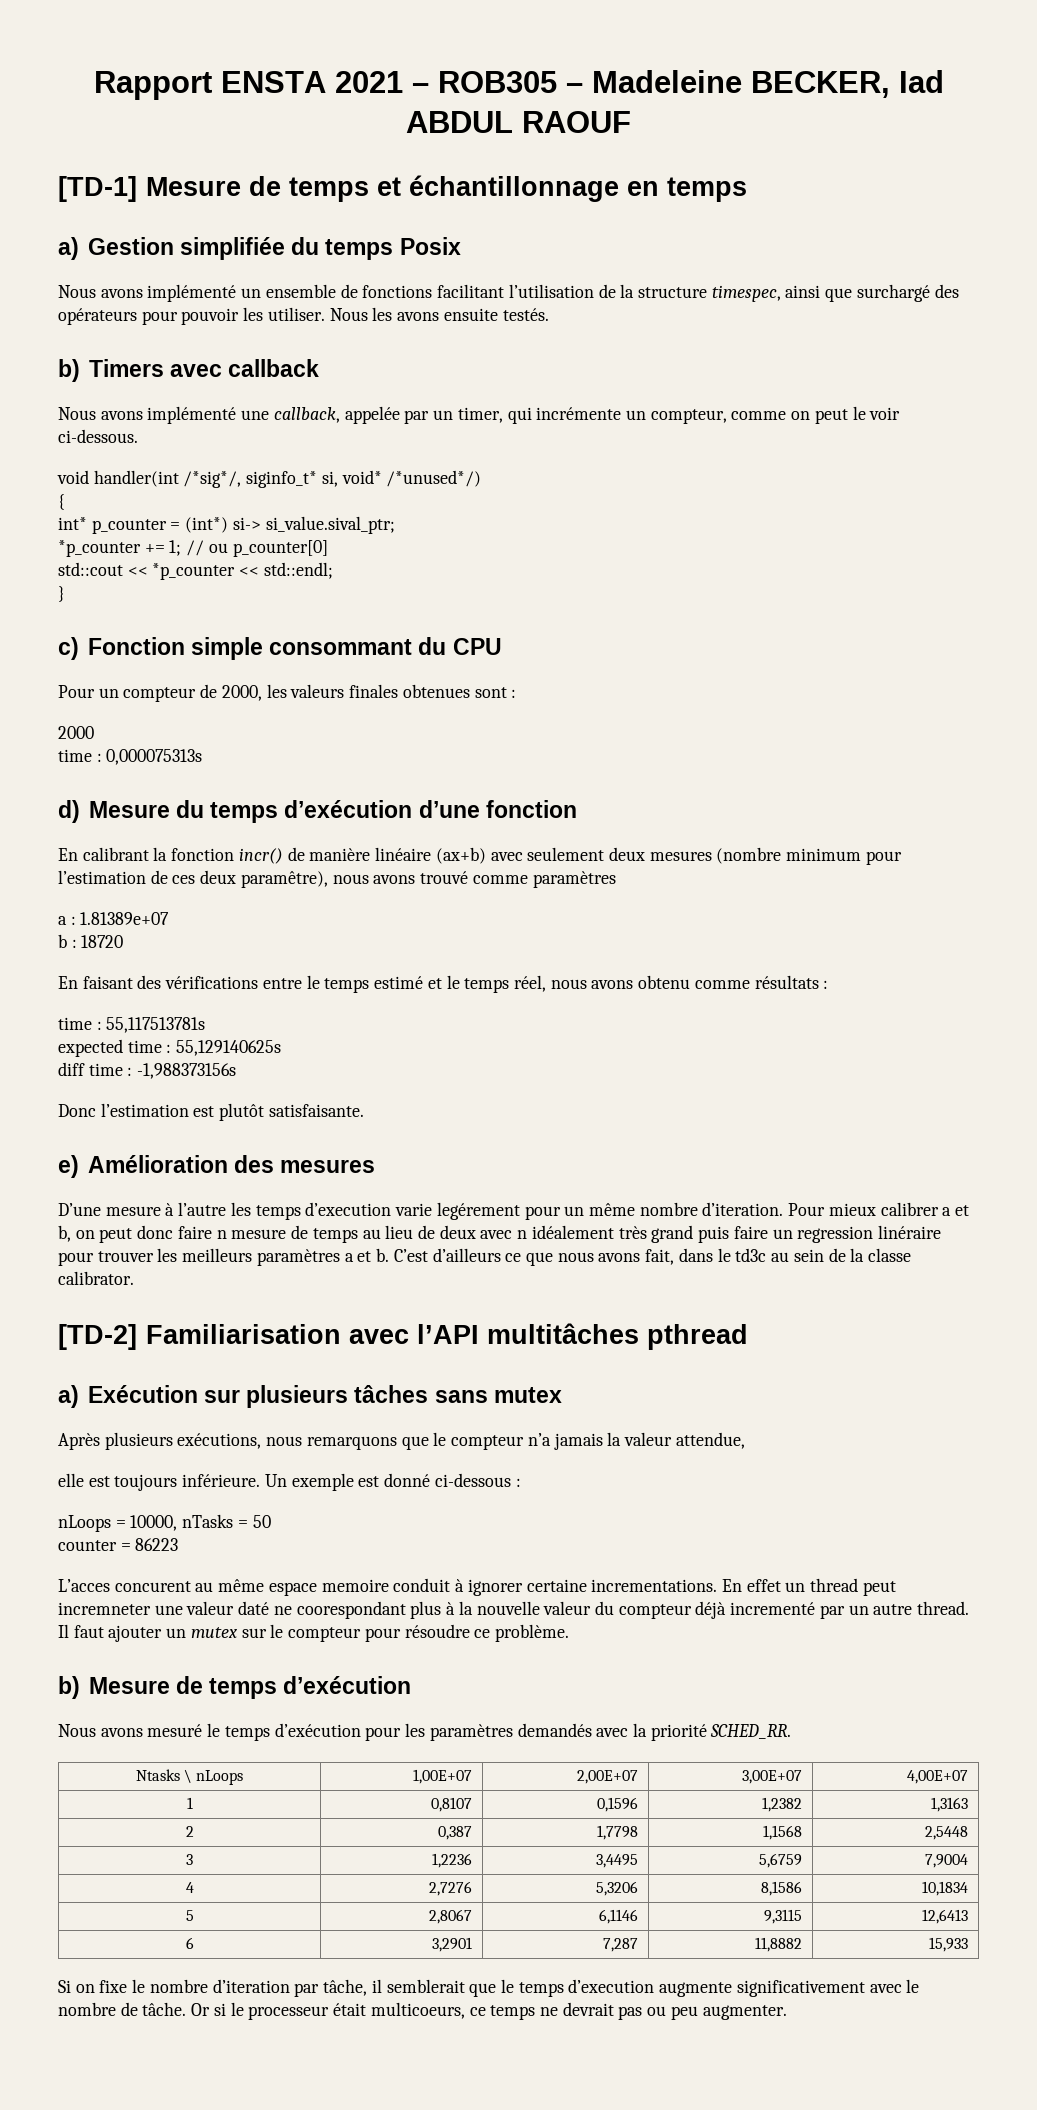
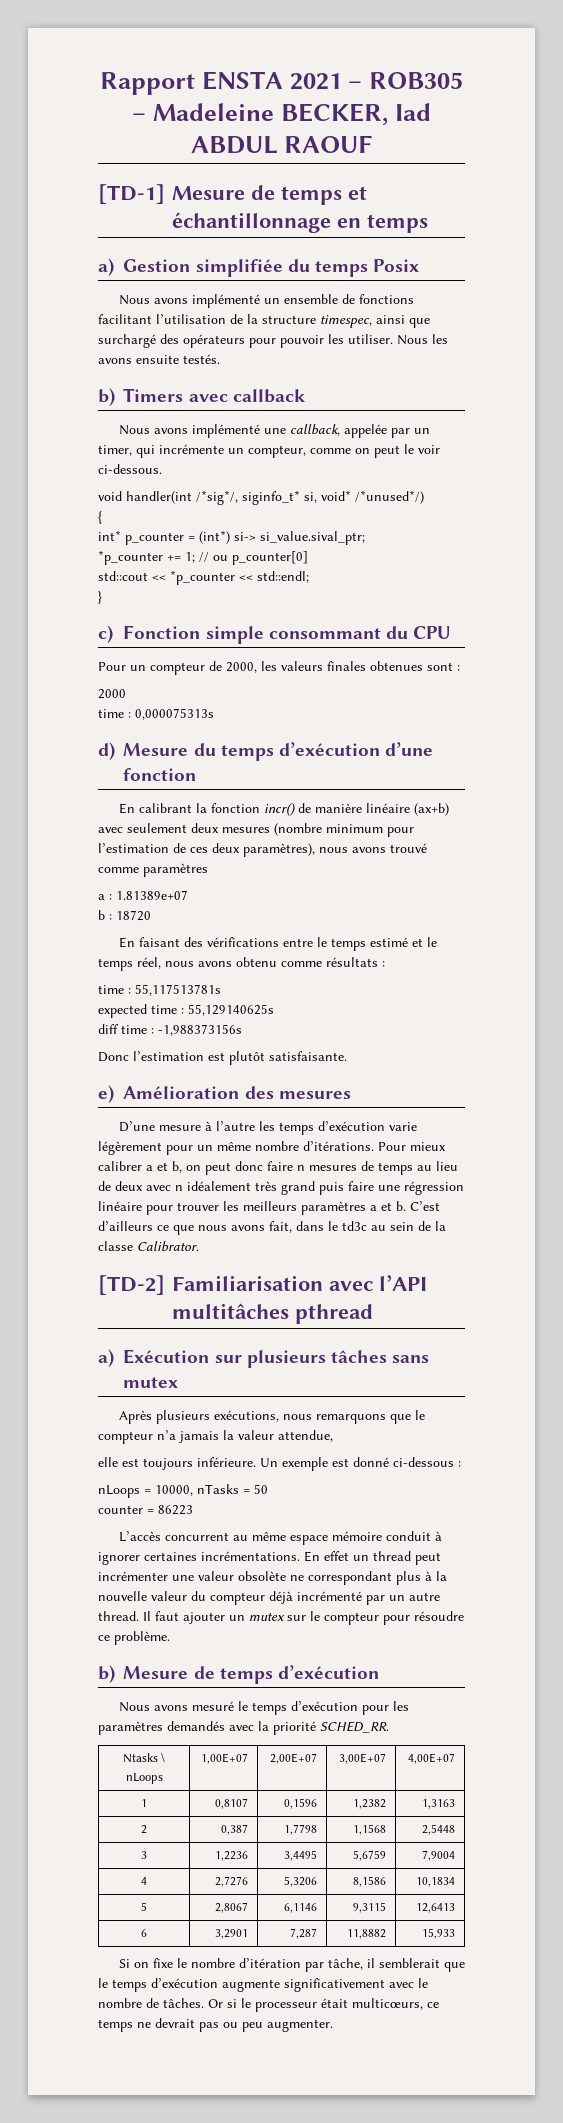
- En calibrant la fonction incr() de manière linéaire (ax+b) avec seulement deux mesures (nombre minimum pour l’estimation de ces deux paramêtre), nous avons trouvé comme paramètres
+ En calibrant la fonction incr() de manière linéaire (ax+b) avec seulement deux mesures (nombre minimum pour l’estimation de ces deux paramètres), nous avons trouvé comme paramètres
- D’une mesure à l’autre les temps d’execution varie legérement pour un même nombre d’iteration.
+ D’une mesure à l’autre les temps d’exécution varie légèrement pour un même nombre d’itérations.
- Pour mieux calibrer a et b, on peut donc faire n mesure de temps au lieu de deux avec n idéalement très grand puis faire un regression linéraire pour trouver les meilleurs paramètres a et b.
+ Pour mieux calibrer a et b, on peut donc faire n mesures de temps au lieu de deux avec n idéalement très grand puis faire une régression linéaire pour trouver les meilleurs paramètres a et b.
- C’est d’ailleurs ce que nous avons fait, dans le td3c au sein de la classe calibrator.
+ C’est d’ailleurs ce que nous avons fait, dans le td3c au sein de la classe Calibrator.
- L’acces concurent au même espace memoire conduit à ignorer certaine incrementations.
+ L’accès concurrent au même espace mémoire conduit à ignorer certaines incrémentations.
- En effet un thread peut incremneter une valeur daté ne coorespondant plus à la nouvelle valeur du compteur déjà incrementé par un autre thread.
+ En effet un thread peut incrémenter une valeur obsolète ne correspondant plus à la nouvelle valeur du compteur déjà incrémenté par un autre thread.
- Si on fixe le nombre d’iteration par tâche, il semblerait que le temps d’execution augmente significativement avec le nombre de tâche.
+ Si on fixe le nombre d’itération par tâche, il semblerait que le temps d’exécution augmente significativement avec le nombre de tâches.
- Or si le processeur était multicoeurs, ce temps ne devrait pas ou peu augmenter.
+ Or si le processeur était multicœurs, ce temps ne devrait pas ou peu augmenter.

